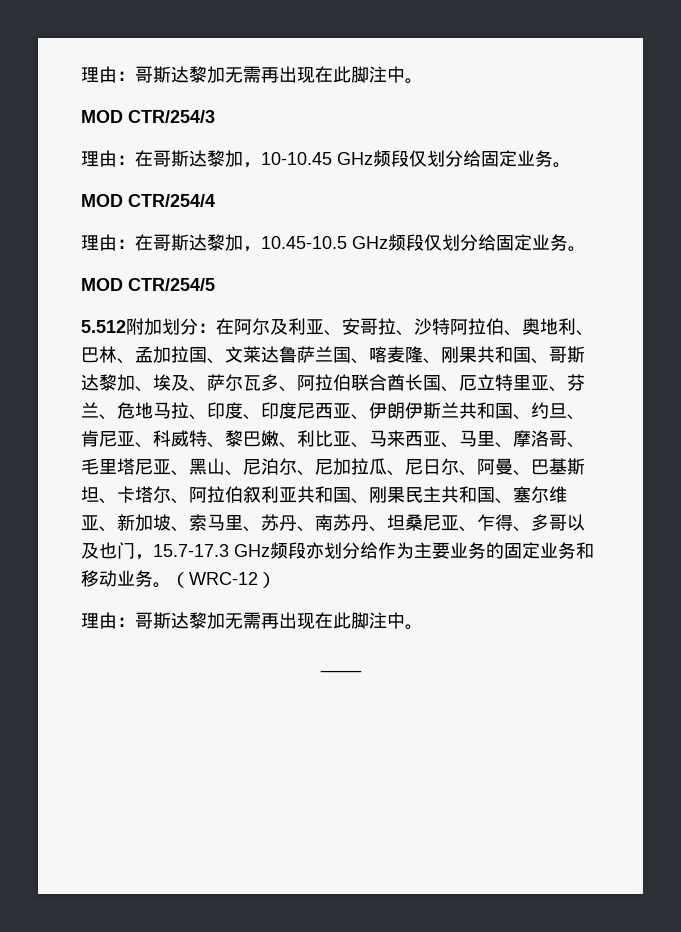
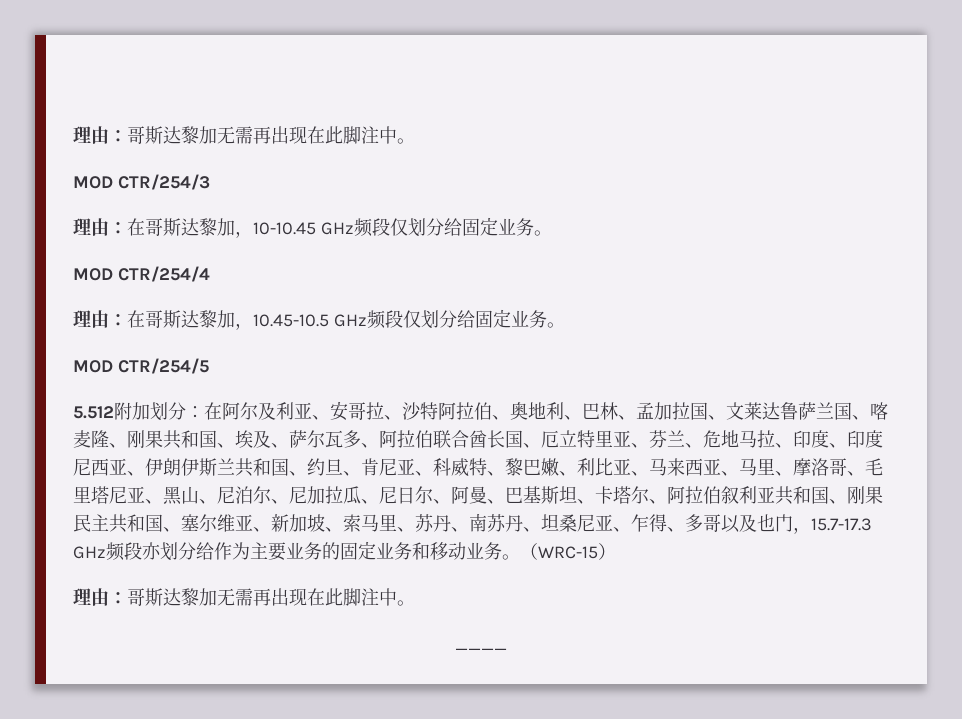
- 在阿尔及利亚、安哥拉、沙特阿拉伯、奥地利、巴林、孟加拉国、文莱达鲁萨兰国、喀麦隆、刚果共和国、哥斯达黎加、埃及、萨尔瓦多、阿拉伯联合酋长国、厄立特里亚、芬兰、危地马拉、印度、印度尼西亚、伊朗伊斯兰共和国、约旦、肯尼亚、科威特、黎巴嫩、利比亚、马来西亚、马里、摩洛哥、毛里塔尼亚、黑山、尼泊尔、尼加拉瓜、尼日尔、阿曼、巴基斯坦、卡塔尔、阿拉伯叙利亚共和国、刚果民主共和国、塞尔维亚、新加坡、索马里、苏丹、南苏丹、坦桑尼亚、乍得、多哥以及也门，15.7-17.3 GHz频段亦划分给作为主要业务的固定业务和移动业务。
+ 在阿尔及利亚、安哥拉、沙特阿拉伯、奥地利、巴林、孟加拉国、文莱达鲁萨兰国、喀麦隆、刚果共和国、埃及、萨尔瓦多、阿拉伯联合酋长国、厄立特里亚、芬兰、危地马拉、印度、印度尼西亚、伊朗伊斯兰共和国、约旦、肯尼亚、科威特、黎巴嫩、利比亚、马来西亚、马里、摩洛哥、毛里塔尼亚、黑山、尼泊尔、尼加拉瓜、尼日尔、阿曼、巴基斯坦、卡塔尔、阿拉伯叙利亚共和国、刚果民主共和国、塞尔维亚、新加坡、索马里、苏丹、南苏丹、坦桑尼亚、乍得、多哥以及也门，15.7-17.3 GHz频段亦划分给作为主要业务的固定业务和移动业务。
- （WRC-12）
+ （WRC-15）

